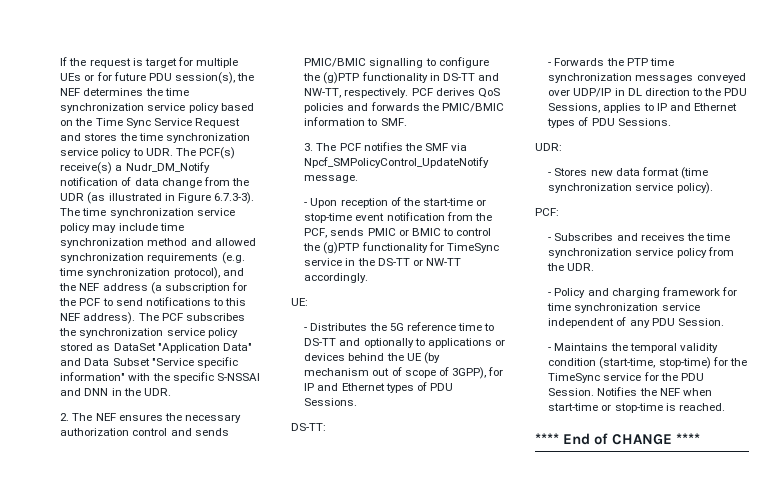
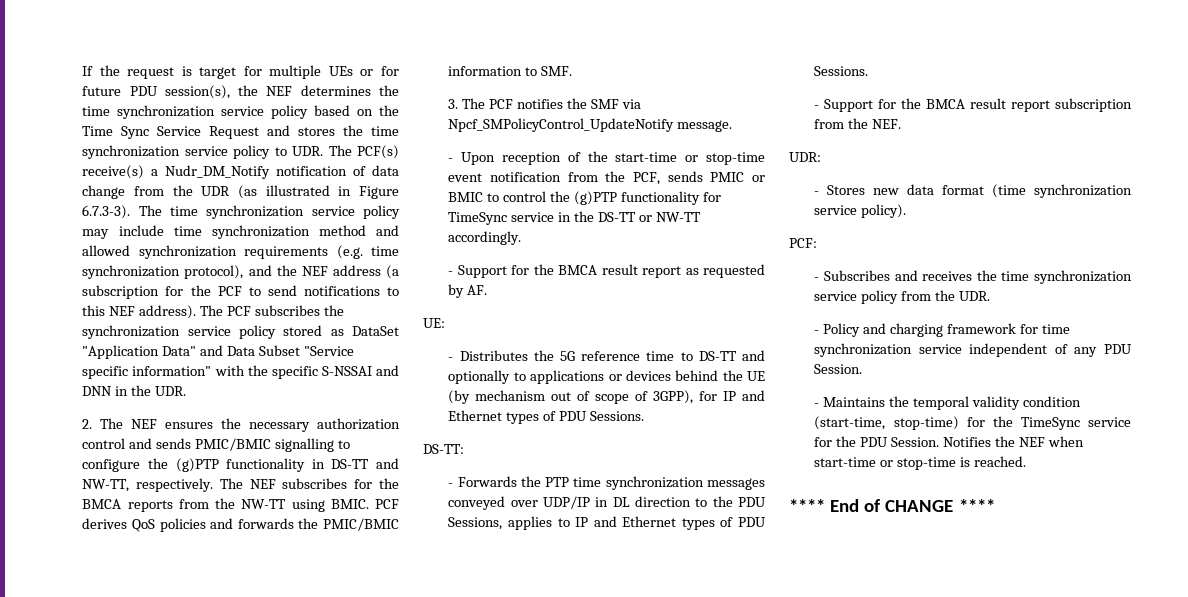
+ The NEF subscribes for the BMCA reports from the NW-TT using BMIC.
+ - Support for the BMCA result report as requested by AF.
+ - Support for the BMCA result report subscription from the NEF.

